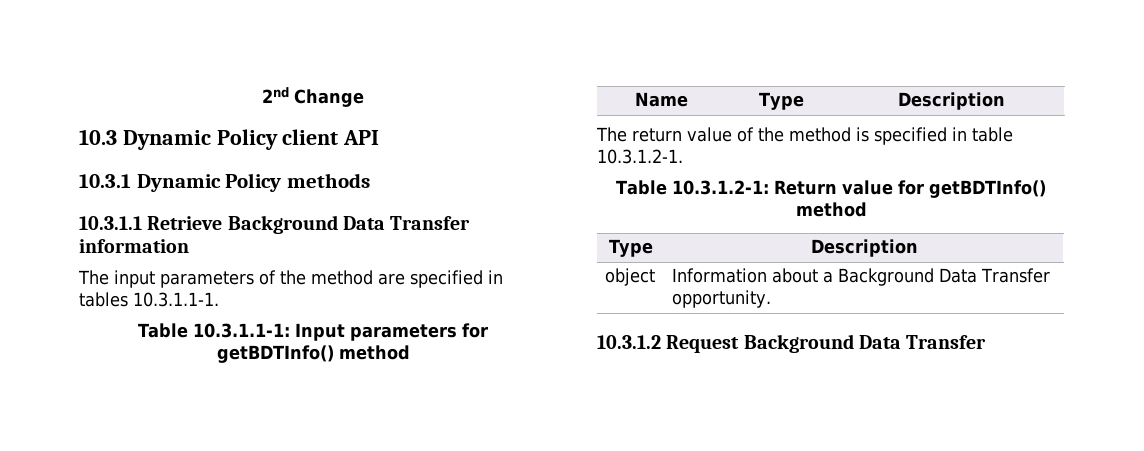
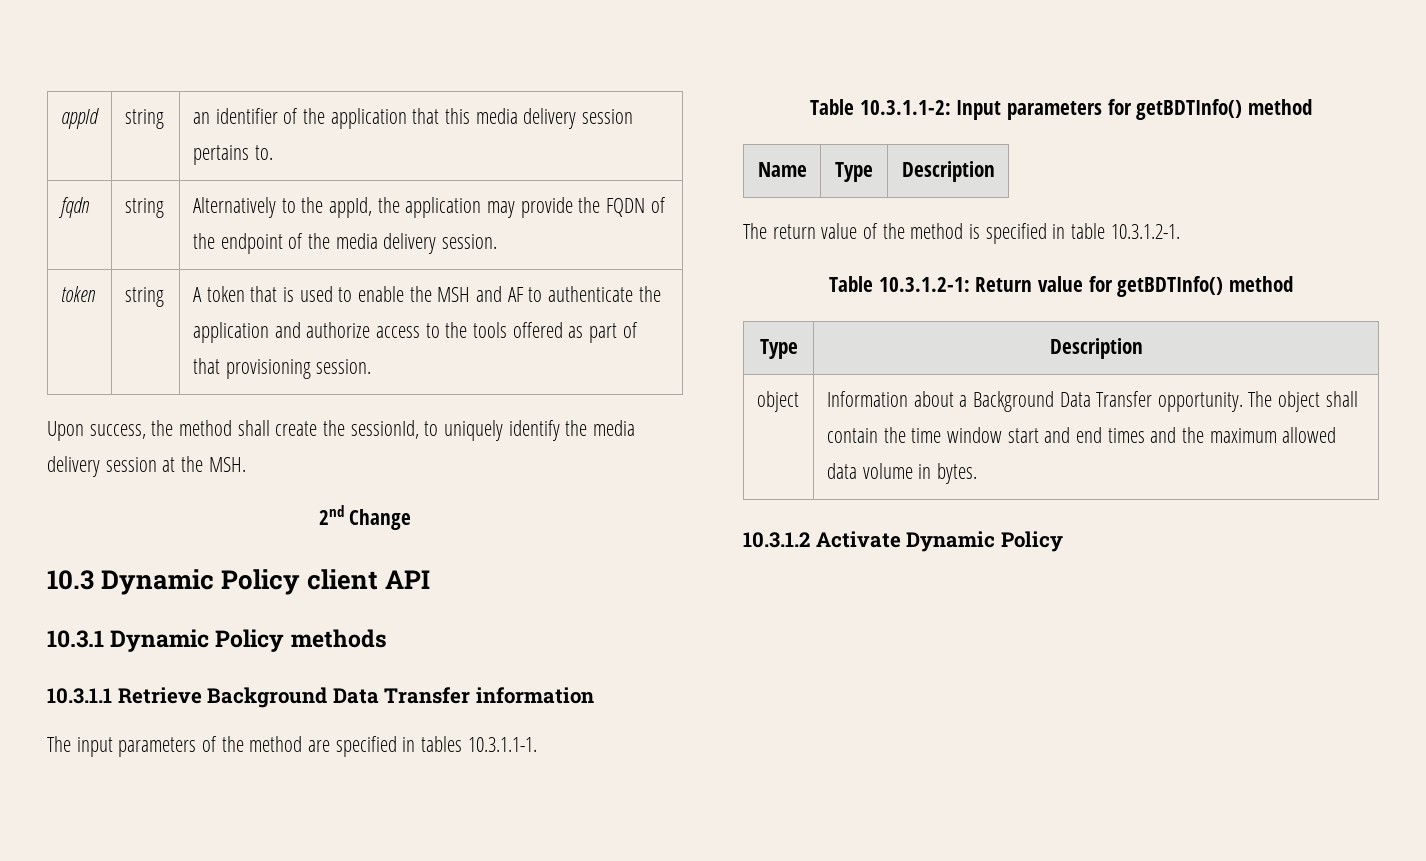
+ appId | string | an identifier of the application that this media delivery session pertains to.
+ fqdn | string | Alternatively to the appId, the application may provide the FQDN of the endpoint of the media delivery session.
+ token | string | A token that is used to enable the MSH and AF to authenticate the application and authorize access to the tools offered as part of that provisioning session.
+ Upon success, the method shall create the sessionId, to uniquely identify the media delivery session at the MSH.
- Table 10.3.1.1-1: Input parameters for getBDTInfo() method
+ Table 10.3.1.1-2: Input parameters for getBDTInfo() method
- object | Information about a Background Data Transfer opportunity.
- 10.3.1.2 Request Background Data Transfer
+ object | Information about a Background Data Transfer opportunity. The object shall contain the time window start and end times and the maximum allowed data volume in bytes.
+ 10.3.1.2 Activate Dynamic Policy

